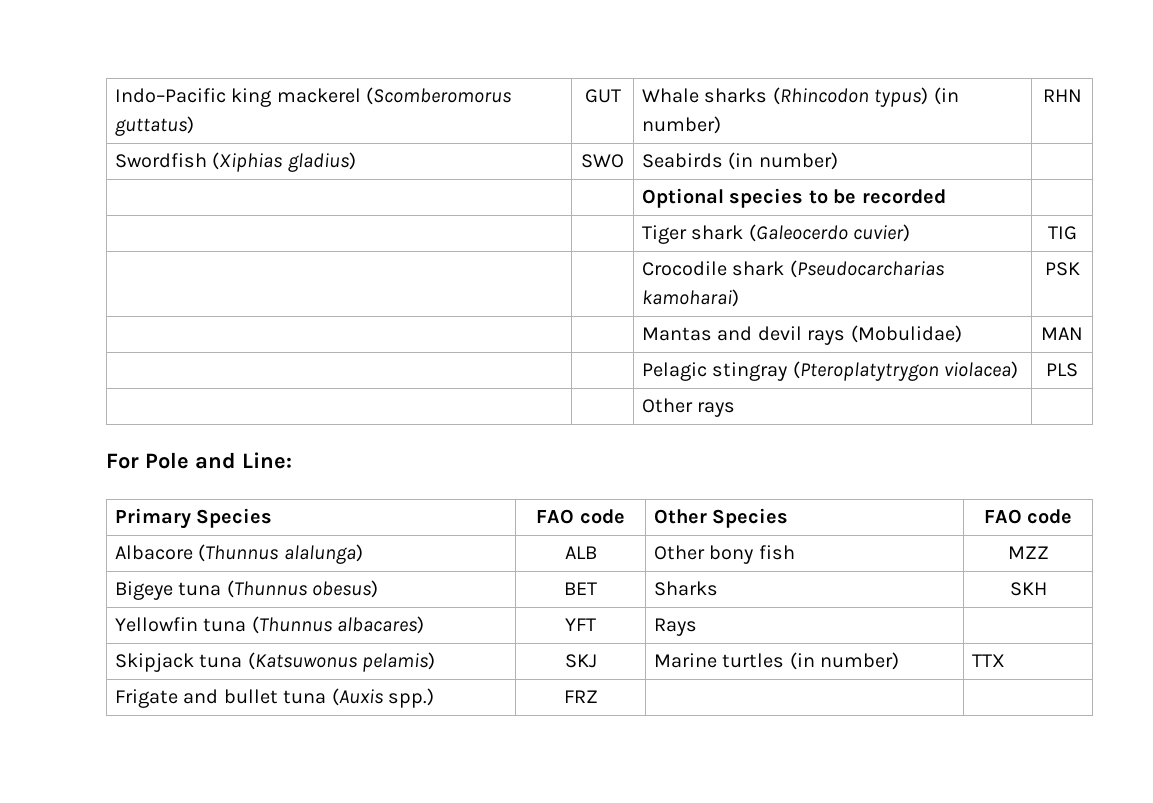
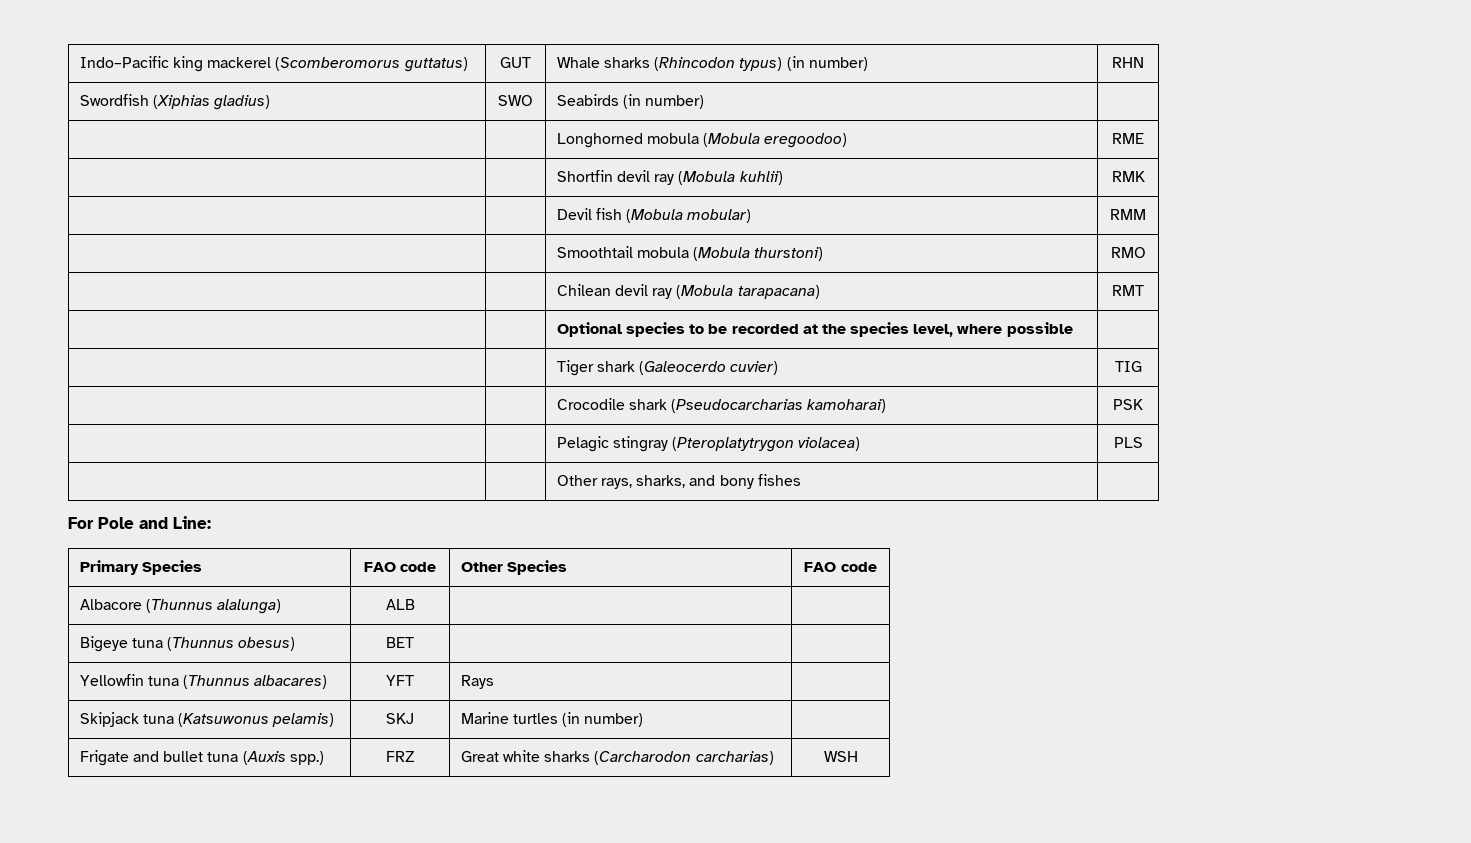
+ | | Longhorned mobula (Mobula eregoodoo) | RME
+ | | Shortfin devil ray (Mobula kuhlii) | RMK
+ | | Devil fish (Mobula mobular) | RMM
+ | | Smoothtail mobula (Mobula thurstoni) | RMO
+ | | Chilean devil ray (Mobula tarapacana) | RMT
- | | Optional species to be recorded |
+ | | Optional species to be recorded at the species level, where possible |
- | | Mantas and devil rays (Mobulidae) | MAN
- | | Other rays |
+ | | Other rays, sharks, and bony fishes |
- Albacore (Thunnus alalunga) | ALB | Other bony fish | MZZ
+ Albacore (Thunnus alalunga) | ALB | |
- Bigeye tuna (Thunnus obesus) | BET | Sharks | SKH
+ Bigeye tuna (Thunnus obesus) | BET | |
- Skipjack tuna (Katsuwonus pelamis) | SKJ | Marine turtles (in number) | TTX
+ Skipjack tuna (Katsuwonus pelamis) | SKJ | Marine turtles (in number) |
- Frigate and bullet tuna (Auxis spp.) | FRZ | |
+ Frigate and bullet tuna (Auxis spp.) | FRZ | Great white sharks (Carcharodon carcharias) | WSH

